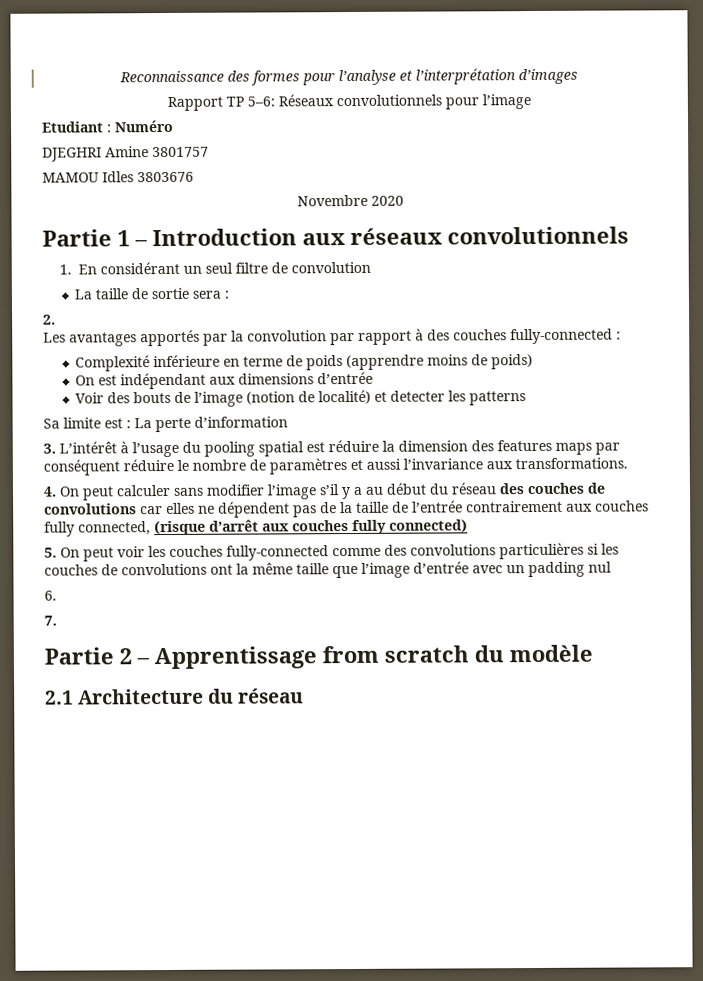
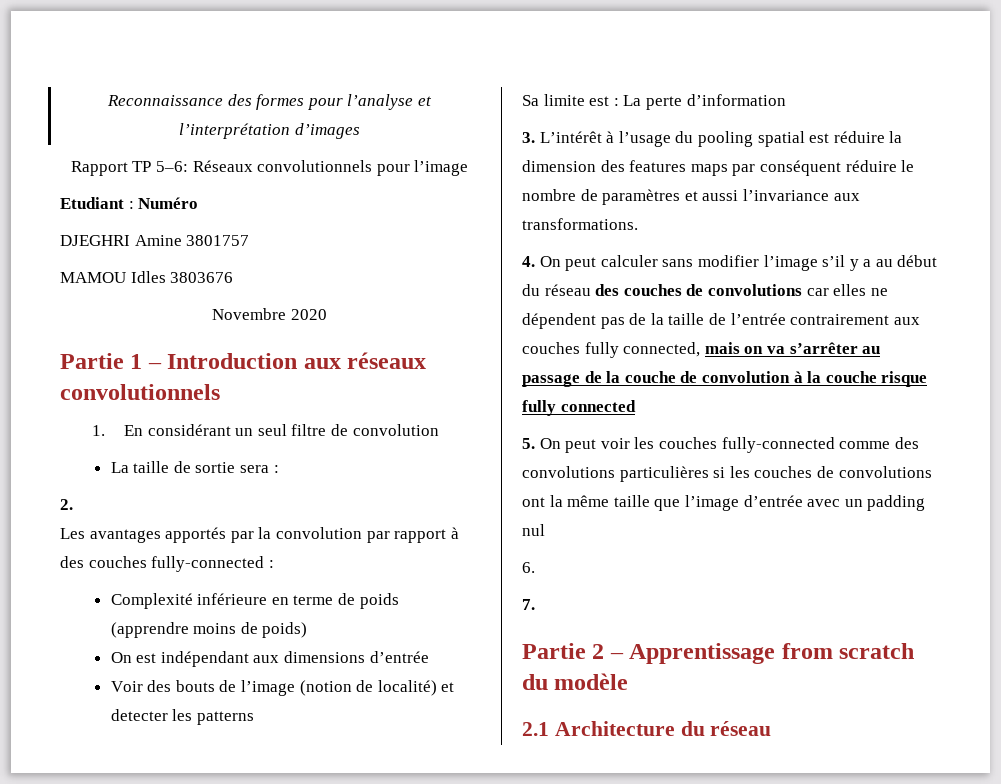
- 4. On peut calculer sans modifier l’image s’il y a au début du réseau des couches de convolutions car elles ne dépendent pas de la taille de l’entrée contrairement aux couches fully connected, (risque d’arrêt aux couches fully connected)
+ 4. On peut calculer sans modifier l’image s’il y a au début du réseau des couches de convolutions car elles ne dépendent pas de la taille de l’entrée contrairement aux couches fully connected, mais on va s’arrêter au passage de la couche de convolution à la couche risque fully connected

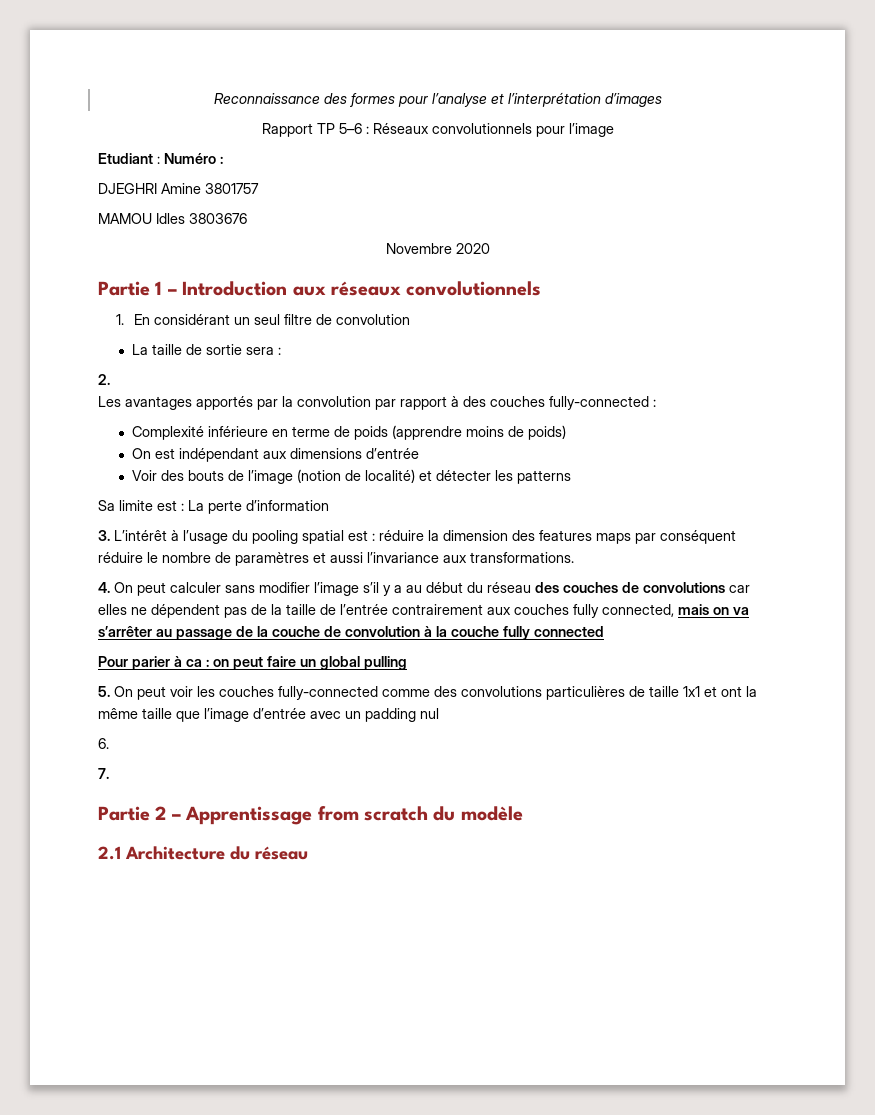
- Rapport TP 5–6: Réseaux convolutionnels pour l’image
+ Rapport TP 5–6 : Réseaux convolutionnels pour l’image
- Etudiant : Numéro
+ Etudiant : Numéro :
- Voir des bouts de l’image (notion de localité) et detecter les patterns
+ Voir des bouts de l’image (notion de localité) et détecter les patterns
- 3. L’intérêt à l’usage du pooling spatial est réduire la dimension des features maps par conséquent réduire le nombre de paramètres et aussi l’invariance aux transformations.
+ 3. L’intérêt à l’usage du pooling spatial est : réduire la dimension des features maps par conséquent réduire le nombre de paramètres et aussi l’invariance aux transformations.
- 4. On peut calculer sans modifier l’image s’il y a au début du réseau des couches de convolutions car elles ne dépendent pas de la taille de l’entrée contrairement aux couches fully connected, mais on va s’arrêter au passage de la couche de convolution à la couche risque fully connected
+ 4. On peut calculer sans modifier l’image s’il y a au début du réseau des couches de convolutions car elles ne dépendent pas de la taille de l’entrée contrairement aux couches fully connected, mais on va s’arrêter au passage de la couche de convolution à la couche fully connected
+ Pour parier à ca : on peut faire un global pulling
- 5. On peut voir les couches fully-connected comme des convolutions particulières si les couches de convolutions ont la même taille que l’image d’entrée avec un padding nul
+ 5. On peut voir les couches fully-connected comme des convolutions particulières de taille 1x1 et ont la même taille que l’image d’entrée avec un padding nul

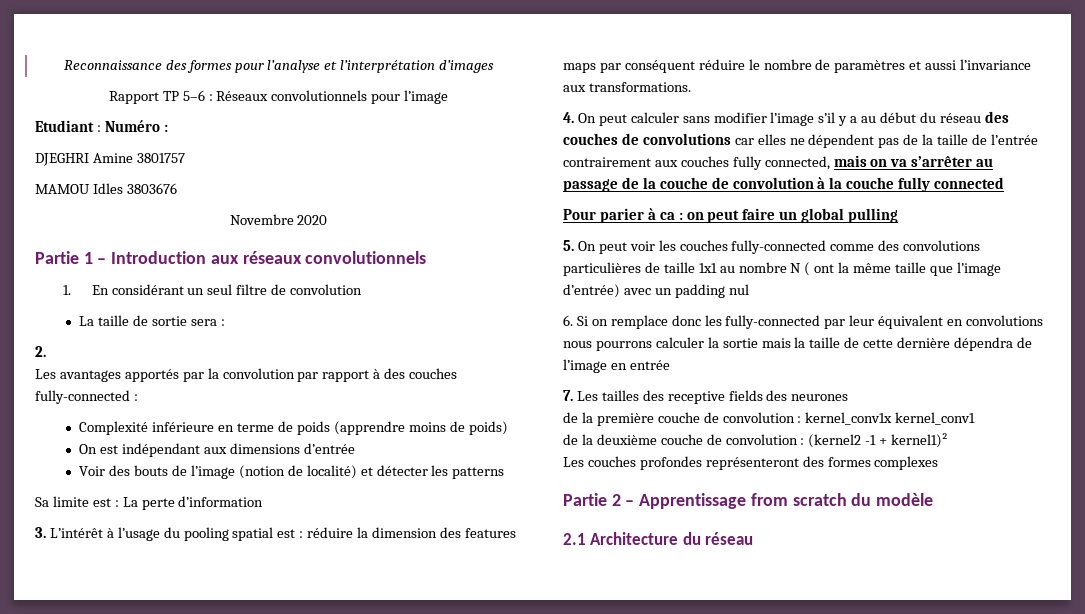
- 5. On peut voir les couches fully-connected comme des convolutions particulières de taille 1x1 et ont la même taille que l’image d’entrée avec un padding nul
+ 5. On peut voir les couches fully-connected comme des convolutions particulières de taille 1x1 au nombre N ( ont la même taille que l’image d’entrée) avec un padding nul
- 6.
- 7.
+ 6. Si on remplace donc les fully-connected par leur équivalent en convolutions nous pourrons calculer la sortie mais la taille de cette dernière dépendra de l’image en entrée
+ 7. Les tailles des receptive fields des neurones
+ de la première couche de convolution : kernel_conv1x kernel_conv1
+ de la deuxième couche de convolution : (kernel2 -1 + kernel1)²
+ Les couches profondes représenteront des formes complexes

